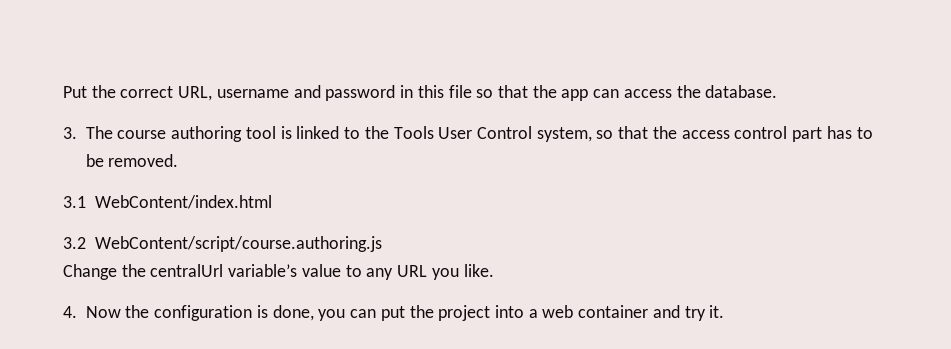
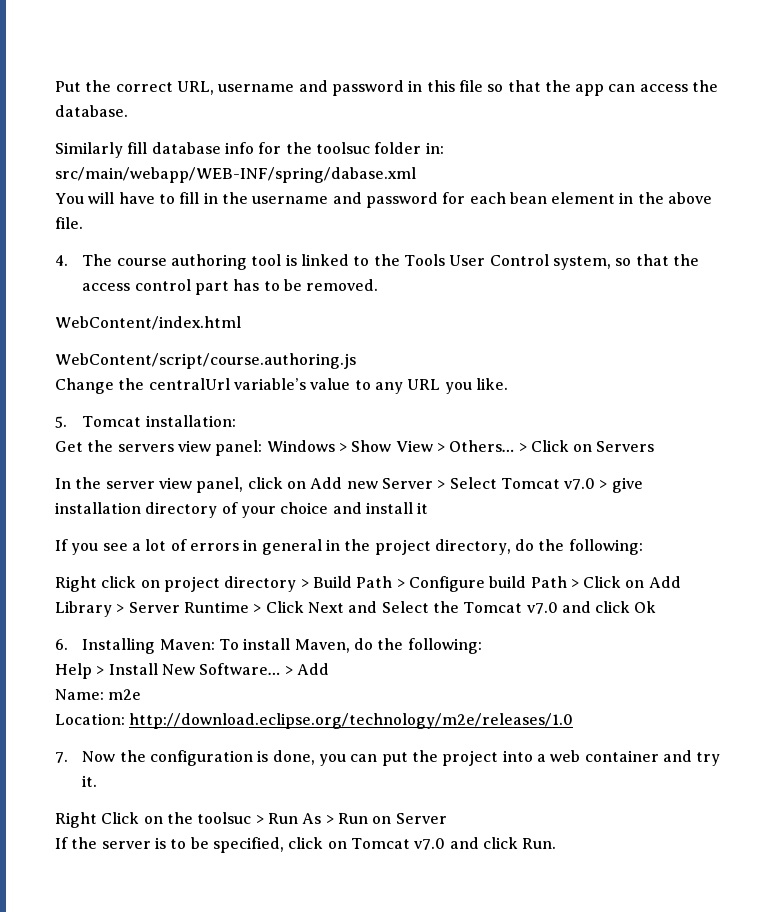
- 3. The course authoring tool is linked to the Tools User Control system, so that the access control part has to be removed.
+ Similarly fill database info for the toolsuc folder in: src/main/webapp/WEB-INF/spring/dabase.xml
+ You will have to fill in the username and password for each bean element in the above file.
+ 4. The course authoring tool is linked to the Tools User Control system, so that the access control part has to be removed.
- 3.1 WebContent/index.html
+ WebContent/index.html
- 3.2 WebContent/script/course.authoring.js
+ WebContent/script/course.authoring.js
- 4. Now the configuration is done, you can put the project into a web container and try it.
+ 5. Tomcat installation:
+ Get the servers view panel: Windows > Show View > Others… > Click on Servers
+ In the server view panel, click on Add new Server > Select Tomcat v7.0 > give installation directory of your choice and install it
+ If you see a lot of errors in general in the project directory, do the following:
+ Right click on project directory > Build Path > Configure build Path > Click on Add Library > Server Runtime > Click Next and Select the Tomcat v7.0 and click Ok
+ 6. Installing Maven: To install Maven, do the following:
+ Help > Install New Software… > Add
+ Name: m2e
+ Location: http://download.eclipse.org/technology/m2e/releases/1.0
+ 7. Now the configuration is done, you can put the project into a web container and try it.
+ Right Click on the toolsuc > Run As > Run on Server
+ If the server is to be specified, click on Tomcat v7.0 and click Run.

